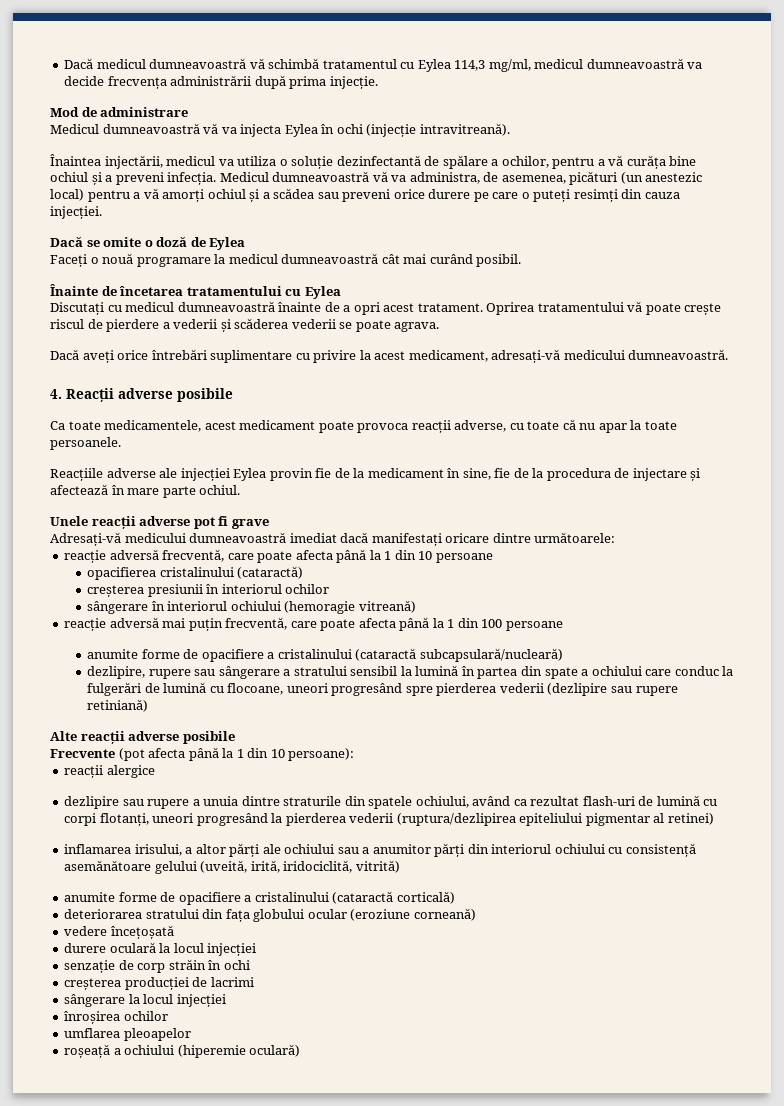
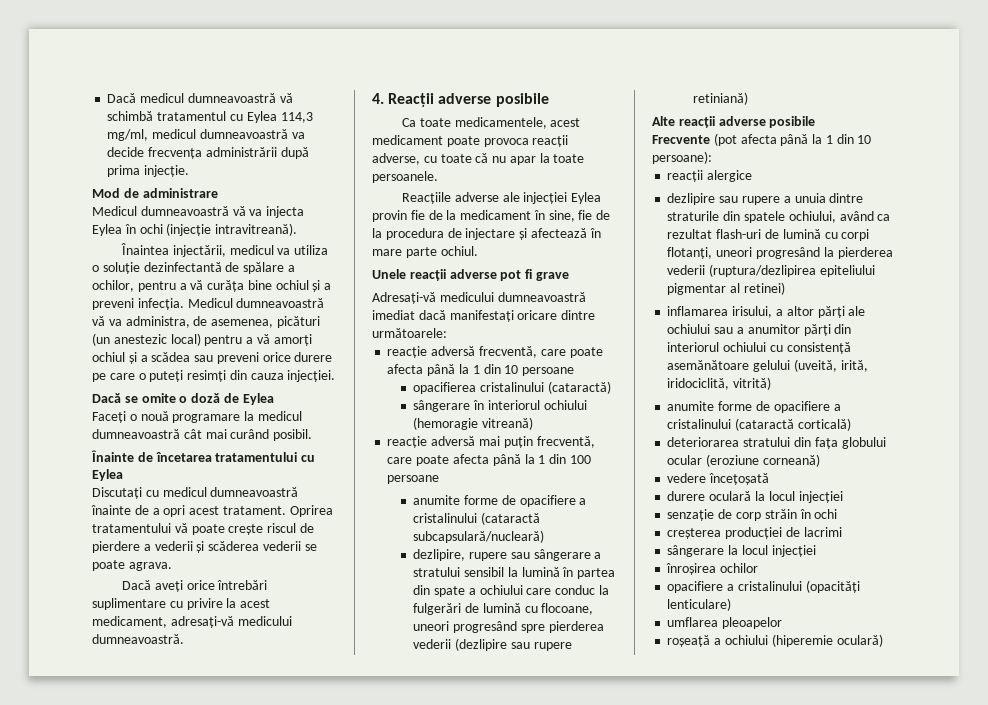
- creșterea presiunii în interiorul ochilor
+ opacifiere a cristalinului (opacități lenticulare)

